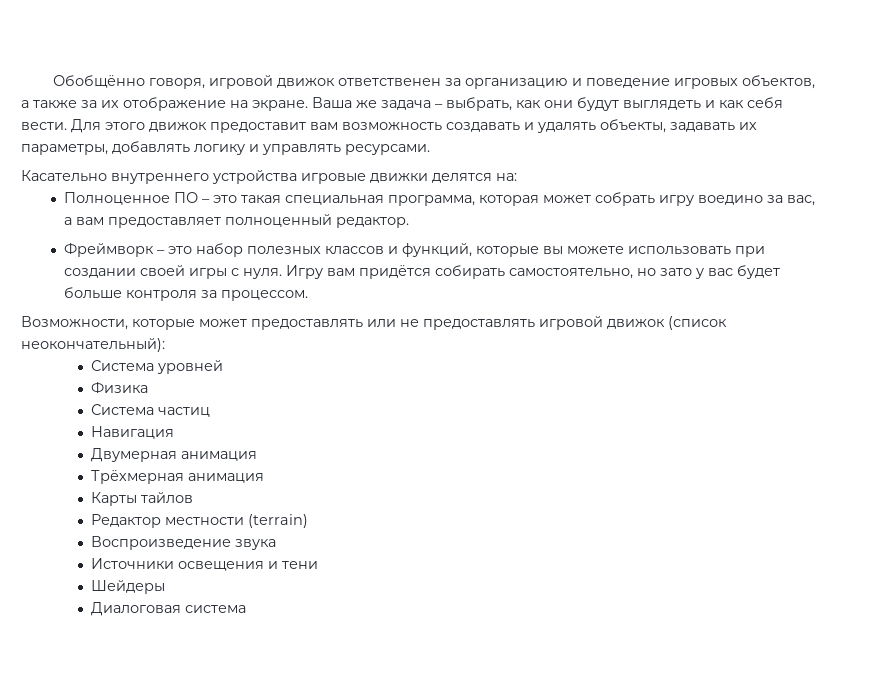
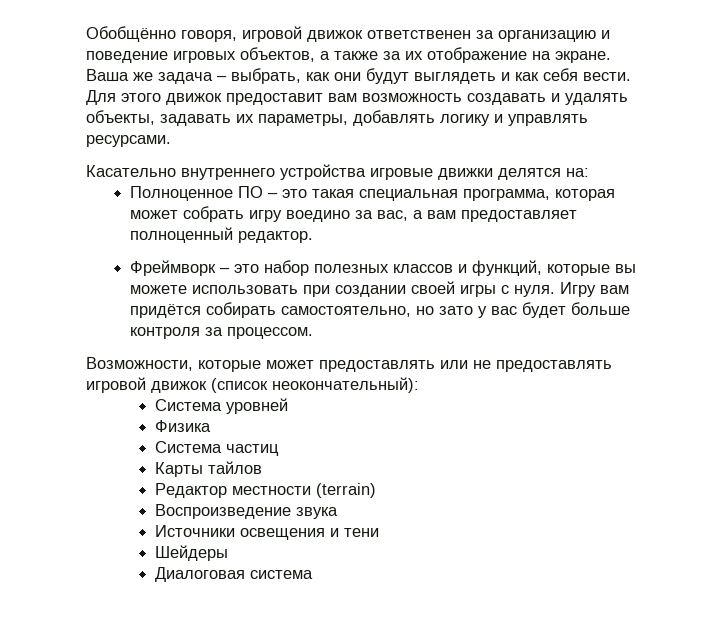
- Навигация
- Двумерная анимация
- Трёхмерная анимация

